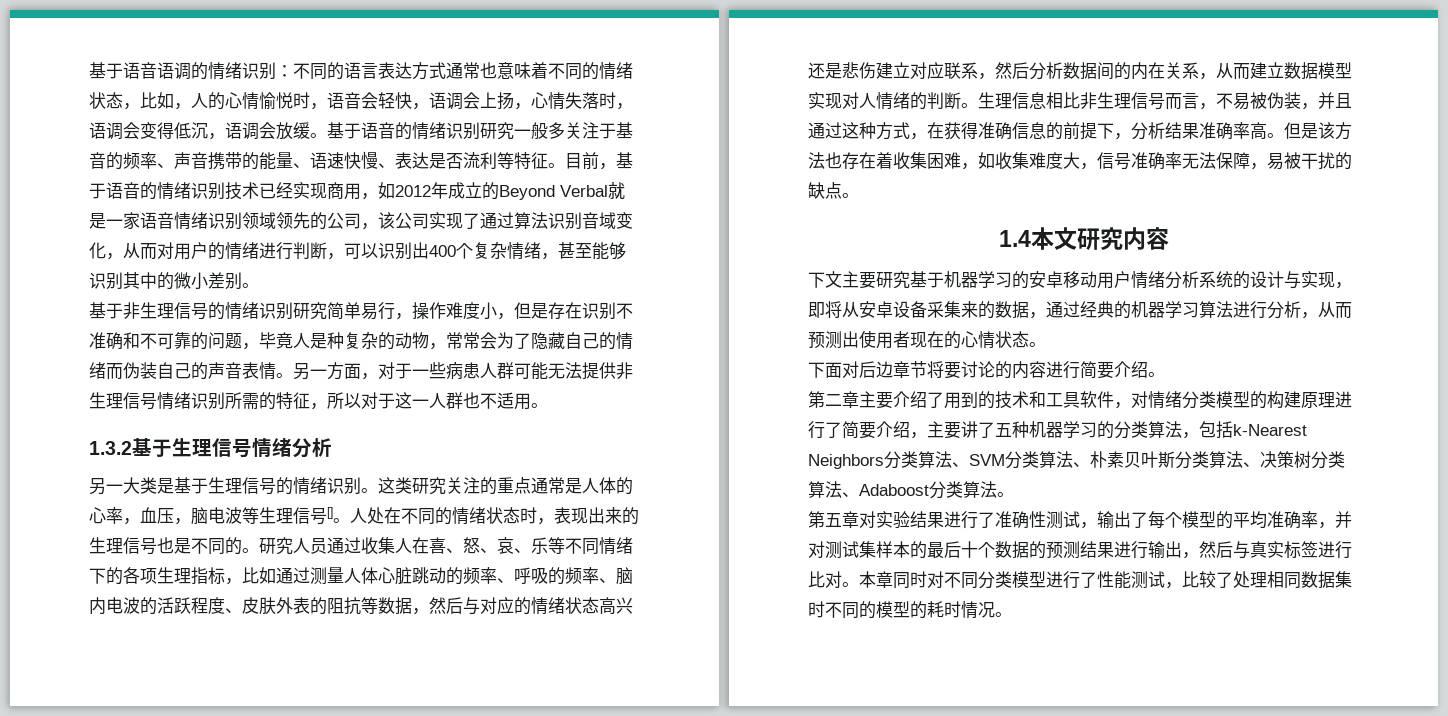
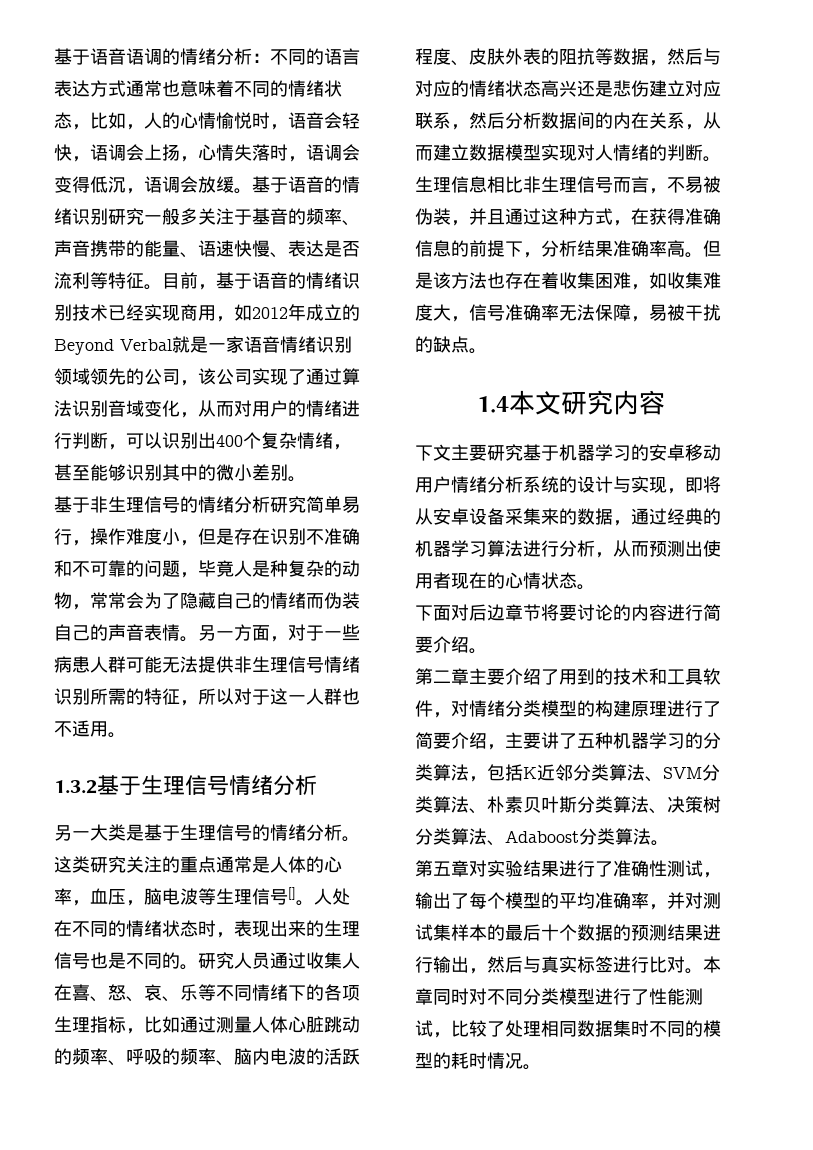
- 基于语音语调的情绪识别：不同的语言表达方式通常也意味着不同的情绪状态，比如，人的心情愉悦时，语音会轻快，语调会上扬，心情失落时，语调会变得低沉，语调会放缓。
+ 基于语音语调的情绪分析：不同的语言表达方式通常也意味着不同的情绪状态，比如，人的心情愉悦时，语音会轻快，语调会上扬，心情失落时，语调会变得低沉，语调会放缓。
- 基于非生理信号的情绪识别研究简单易行，操作难度小，但是存在识别不准确和不可靠的问题，毕竟人是种复杂的动物，常常会为了隐藏自己的情绪而伪装自己的声音表情。
+ 基于非生理信号的情绪分析研究简单易行，操作难度小，但是存在识别不准确和不可靠的问题，毕竟人是种复杂的动物，常常会为了隐藏自己的情绪而伪装自己的声音表情。
- 另一大类是基于生理信号的情绪识别。
+ 另一大类是基于生理信号的情绪分析。
- 第二章主要介绍了用到的技术和工具软件，对情绪分类模型的构建原理进行了简要介绍，主要讲了五种机器学习的分类算法，包括k-Nearest Neighbors分类算法、SVM分类算法、朴素贝叶斯分类算法、决策树分类算法、Adaboost分类算法。
+ 第二章主要介绍了用到的技术和工具软件，对情绪分类模型的构建原理进行了简要介绍，主要讲了五种机器学习的分类算法，包括K近邻分类算法、SVM分类算法、朴素贝叶斯分类算法、决策树分类算法、Adaboost分类算法。

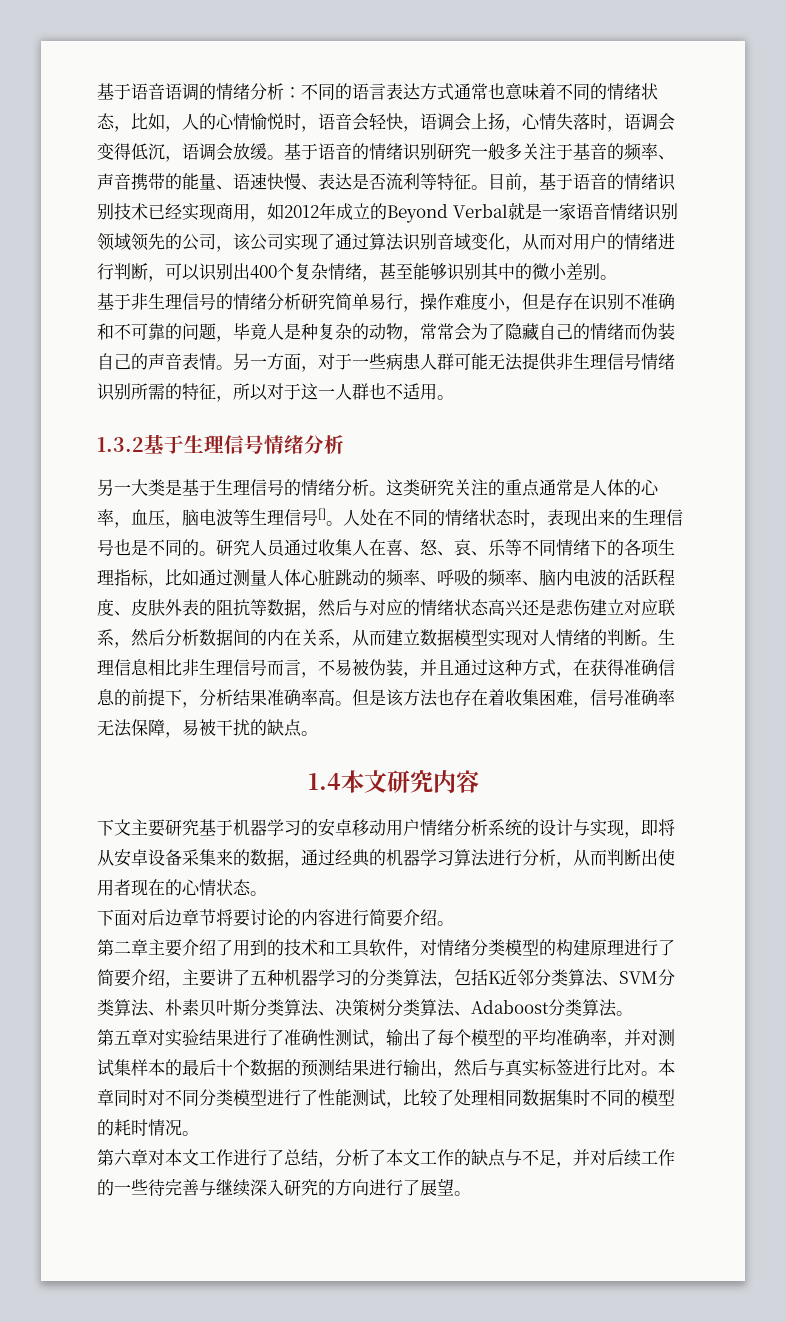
- 但是该方法也存在着收集困难，如收集难度大，信号准确率无法保障，易被干扰的缺点。
+ 但是该方法也存在着收集困难，信号准确率无法保障，易被干扰的缺点。
- 下文主要研究基于机器学习的安卓移动用户情绪分析系统的设计与实现，即将从安卓设备采集来的数据，通过经典的机器学习算法进行分析，从而预测出使用者现在的心情状态。
+ 下文主要研究基于机器学习的安卓移动用户情绪分析系统的设计与实现，即将从安卓设备采集来的数据，通过经典的机器学习算法进行分析，从而判断出使用者现在的心情状态。
+ 第六章对本文工作进行了总结，分析了本文工作的缺点与不足，并对后续工作的一些待完善与继续深入研究的方向进行了展望。

